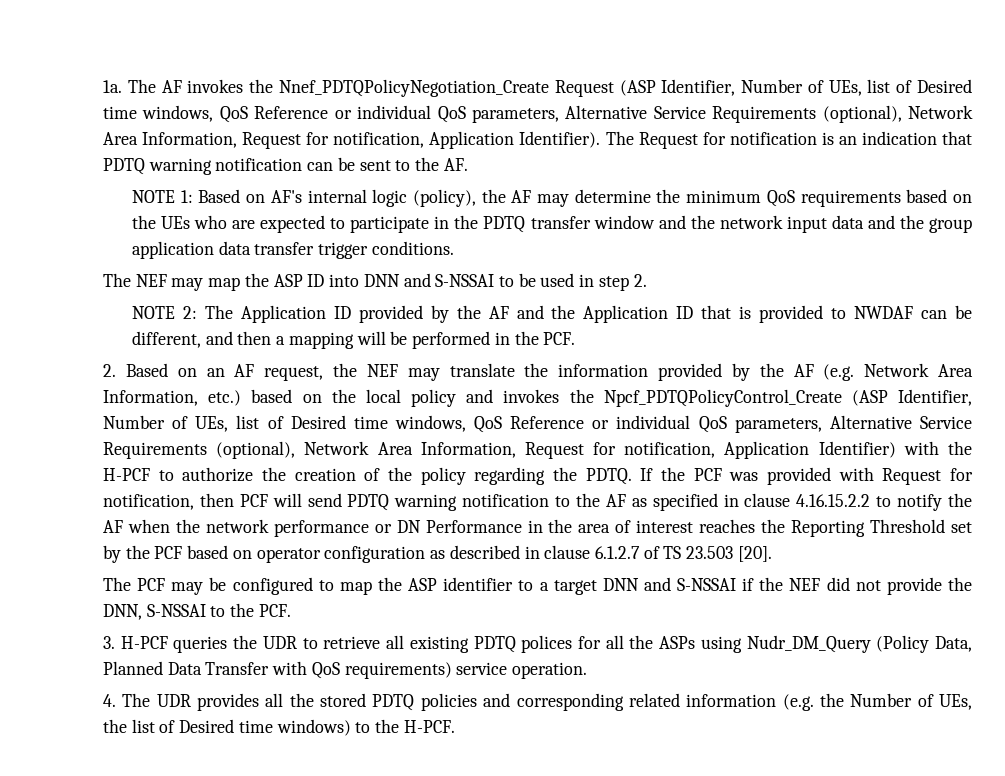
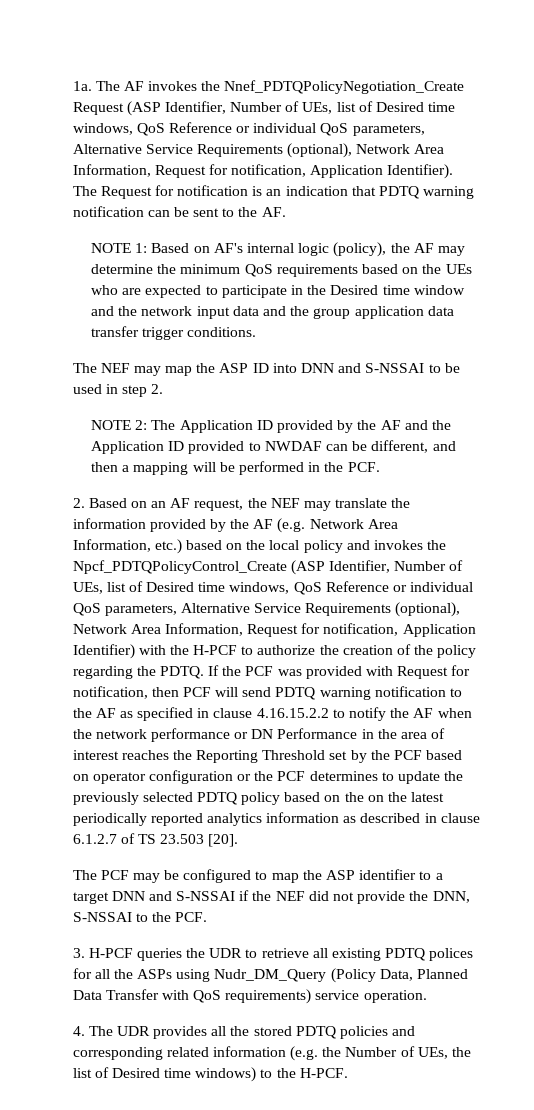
- NOTE 1: Based on AF's internal logic (policy), the AF may determine the minimum QoS requirements based on the UEs who are expected to participate in the PDTQ transfer window and the network input data and the group application data transfer trigger conditions.
+ NOTE 1: Based on AF's internal logic (policy), the AF may determine the minimum QoS requirements based on the UEs who are expected to participate in the Desired time window and the network input data and the group application data transfer trigger conditions.
- NOTE 2: The Application ID provided by the AF and the Application ID that is provided to NWDAF can be different, and then a mapping will be performed in the PCF.
+ NOTE 2: The Application ID provided by the AF and the Application ID provided to NWDAF can be different, and then a mapping will be performed in the PCF.
- If the PCF was provided with Request for notification, then PCF will send PDTQ warning notification to the AF as specified in clause 4.16.15.2.2 to notify the AF when the network performance or DN Performance in the area of interest reaches the Reporting Threshold set by the PCF based on operator configuration as described in clause 6.1.2.7 of TS 23.503 [20].
+ If the PCF was provided with Request for notification, then PCF will send PDTQ warning notification to the AF as specified in clause 4.16.15.2.2 to notify the AF when the network performance or DN Performance in the area of interest reaches the Reporting Threshold set by the PCF based on operator configuration or the PCF determines to update the previously selected PDTQ policy based on the on the latest periodically reported analytics information as described in clause 6.1.2.7 of TS 23.503 [20].

